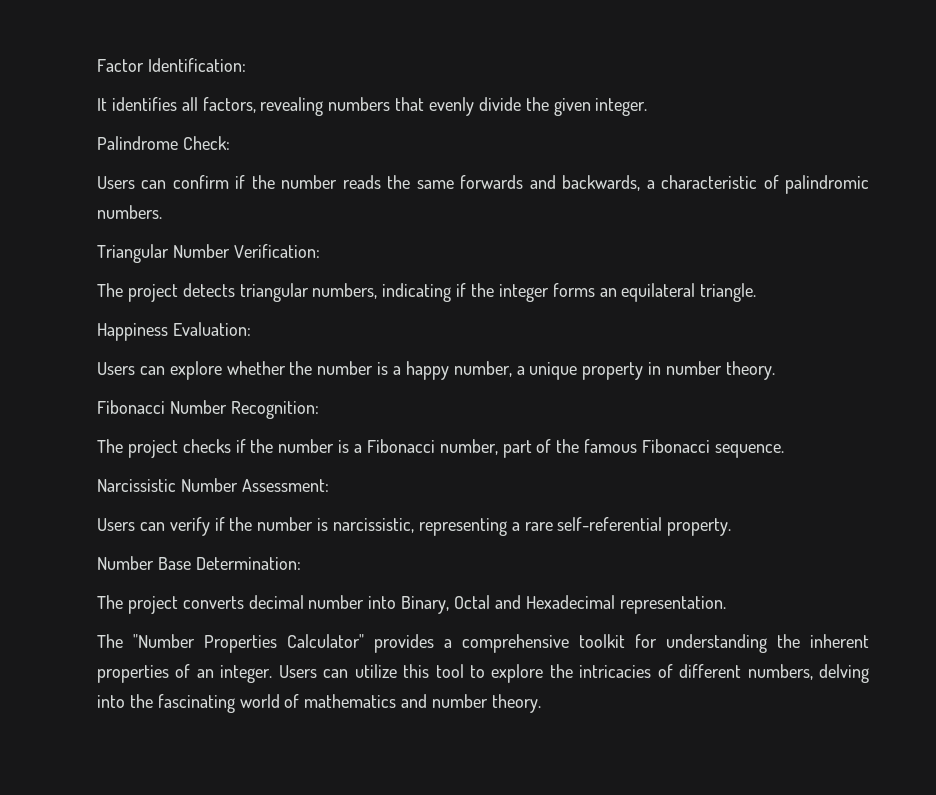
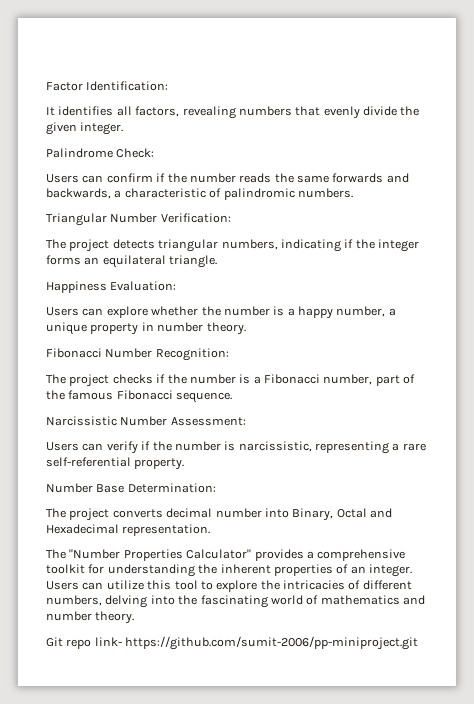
+ Git repo link- https://github.com/sumit-2006/pp-miniproject.git

